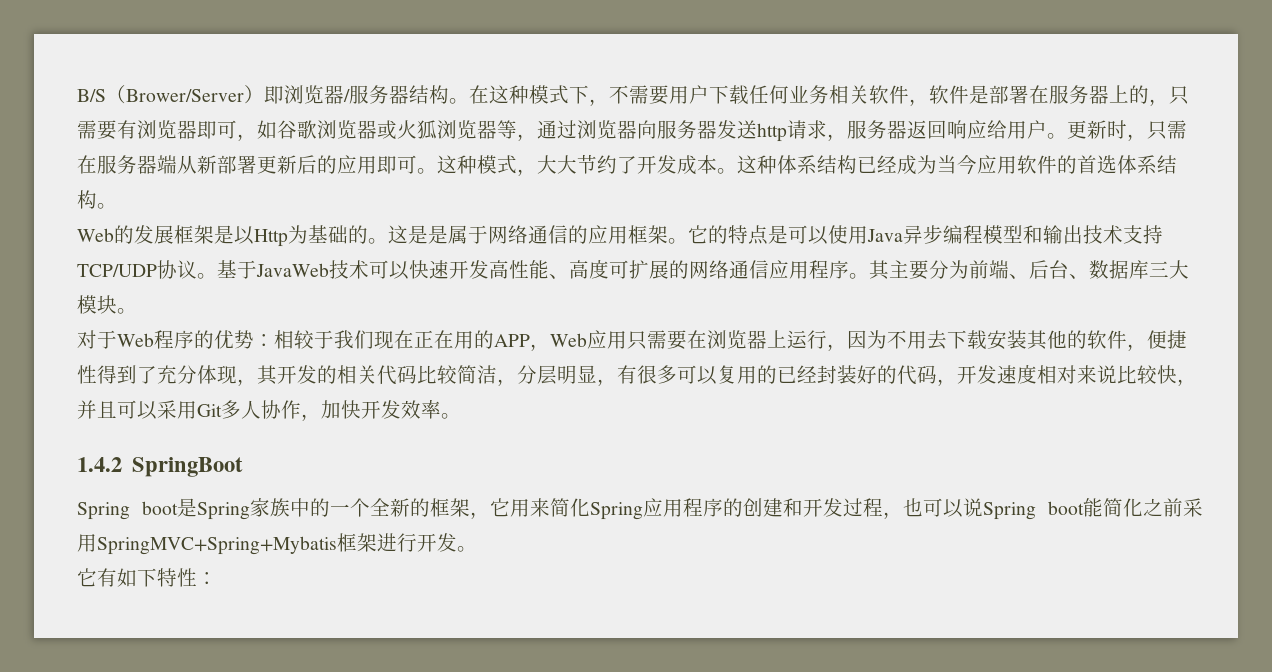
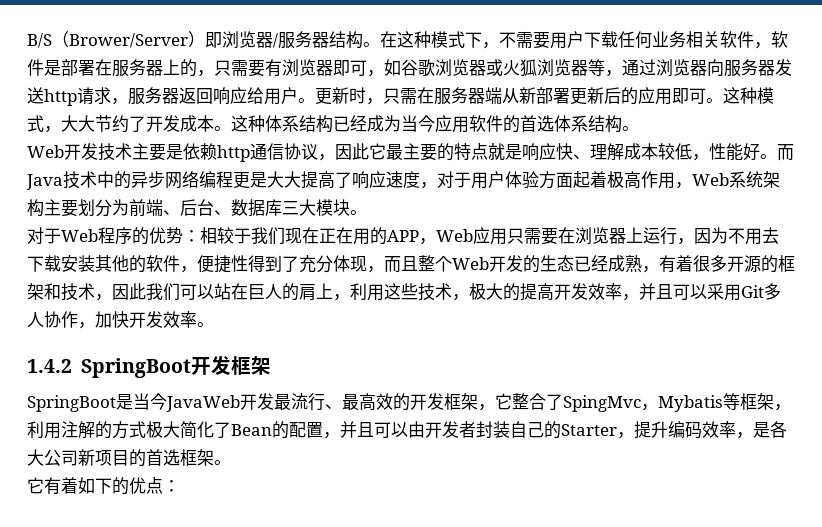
- Web的发展框架是以Http为基础的。这是是属于网络通信的应用框架。它的特点是可以使用Java异步编程模型和输出技术支持TCP/UDP协议。基于JavaWeb技术可以快速开发高性能、高度可扩展的网络通信应用程序。其主要分为前端、后台、数据库三大模块。
+ Web开发技术主要是依赖http通信协议，因此它最主要的特点就是响应快、理解成本较低，性能好。而Java技术中的异步网络编程更是大大提高了响应速度，对于用户体验方面起着极高作用，Web系统架构主要划分为前端、后台、数据库三大模块。
- 对于Web程序的优势：相较于我们现在正在用的APP，Web应用只需要在浏览器上运行，因为不用去下载安装其他的软件，便捷性得到了充分体现，其开发的相关代码比较简洁，分层明显，有很多可以复用的已经封装好的代码，开发速度相对来说比较快，并且可以采用Git多人协作，加快开发效率。
+ 对于Web程序的优势：相较于我们现在正在用的APP，Web应用只需要在浏览器上运行，因为不用去下载安装其他的软件，便捷性得到了充分体现，而且整个Web开发的生态已经成熟，有着很多开源的框架和技术，因此我们可以站在巨人的肩上，利用这些技术，极大的提高开发效率，并且可以采用Git多人协作，加快开发效率。
- 1.4.2 SpringBoot
- Spring boot是Spring家族中的一个全新的框架，它用来简化Spring应用程序的创建和开发过程，也可以说Spring boot能简化之前采用SpringMVC+Spring+Mybatis框架进行开发。
+ 1.4.2 SpringBoot开发框架
+ SpringBoot是当今JavaWeb开发最流行、最高效的开发框架，它整合了SpingMvc，Mybatis等框架，利用注解的方式极大简化了Bean的配置，并且可以由开发者封装自己的Starter，提升编码效率，是各大公司新项目的首选框架。
- 它有如下特性：
+ 它有着如下的优点：

